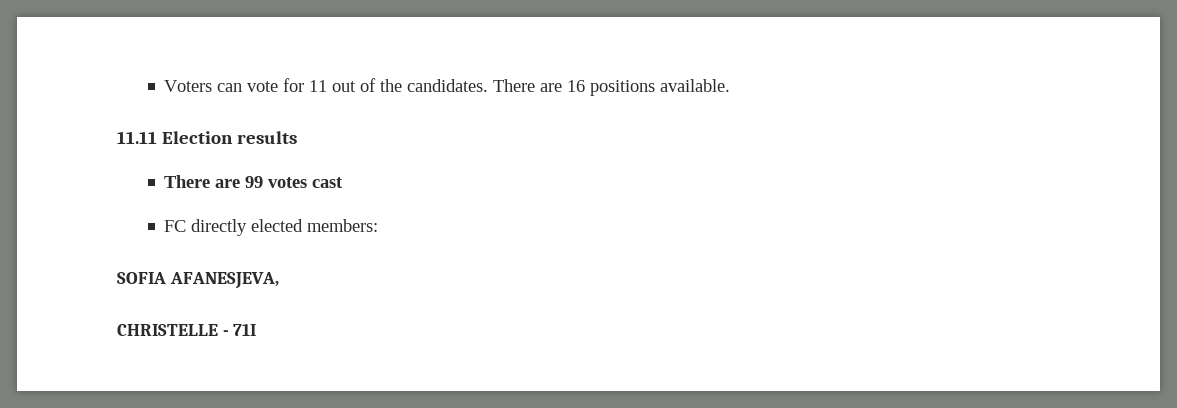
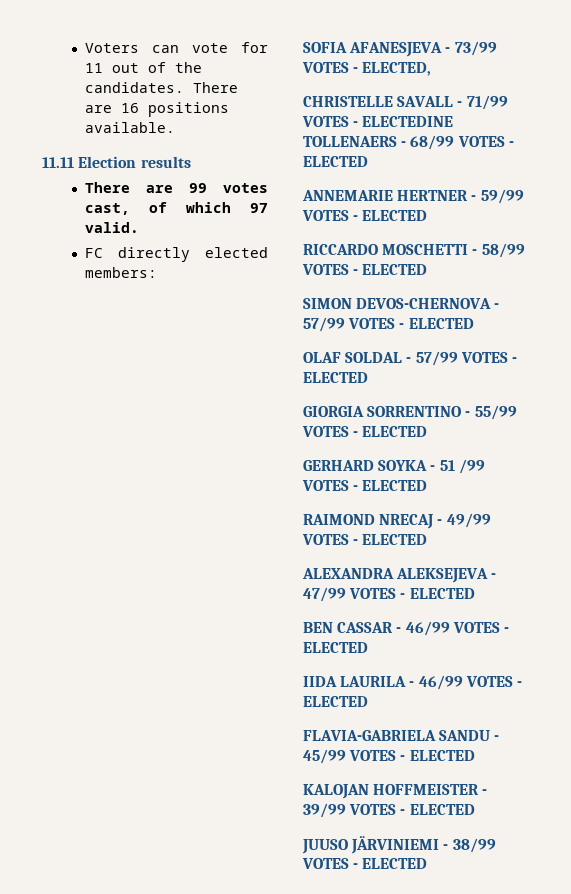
- There are 99 votes cast
+ There are 99 votes cast, of which 97 valid.
- SOFIA AFANESJEVA,
- CHRISTELLE - 71I
+ SOFIA AFANESJEVA - 73/99 VOTES - ELECTED,
+ CHRISTELLE SAVALL - 71/99 VOTES - ELECTEDINE TOLLENAERS - 68/99 VOTES - ELECTED
+ ANNEMARIE HERTNER - 59/99 VOTES - ELECTED
+ RICCARDO MOSCHETTI - 58/99 VOTES - ELECTED
+ SIMON DEVOS-CHERNOVA - 57/99 VOTES - ELECTED
+ OLAF SOLDAL - 57/99 VOTES - ELECTED
+ GIORGIA SORRENTINO - 55/99 VOTES - ELECTED
+ GERHARD SOYKA - 51 /99 VOTES - ELECTED
+ RAIMOND NRECAJ - 49/99 VOTES - ELECTED
+ ALEXANDRA ALEKSEJEVA - 47/99 VOTES - ELECTED
+ BEN CASSAR - 46/99 VOTES - ELECTED
+ IIDA LAURILA - 46/99 VOTES - ELECTED
+ FLAVIA-GABRIELA SANDU - 45/99 VOTES - ELECTED
+ KALOJAN HOFFMEISTER - 39/99 VOTES - ELECTED
+ JUUSO JÄRVINIEMI - 38/99 VOTES - ELECTED

